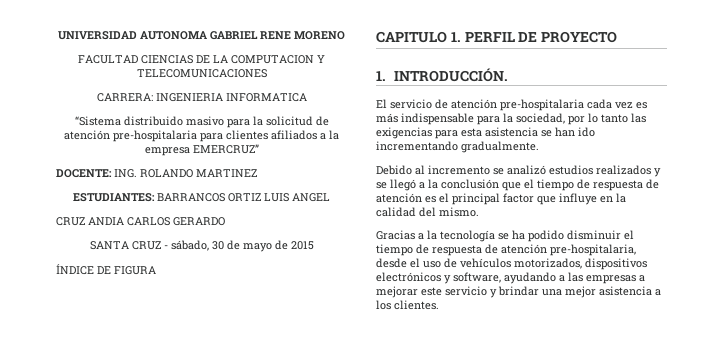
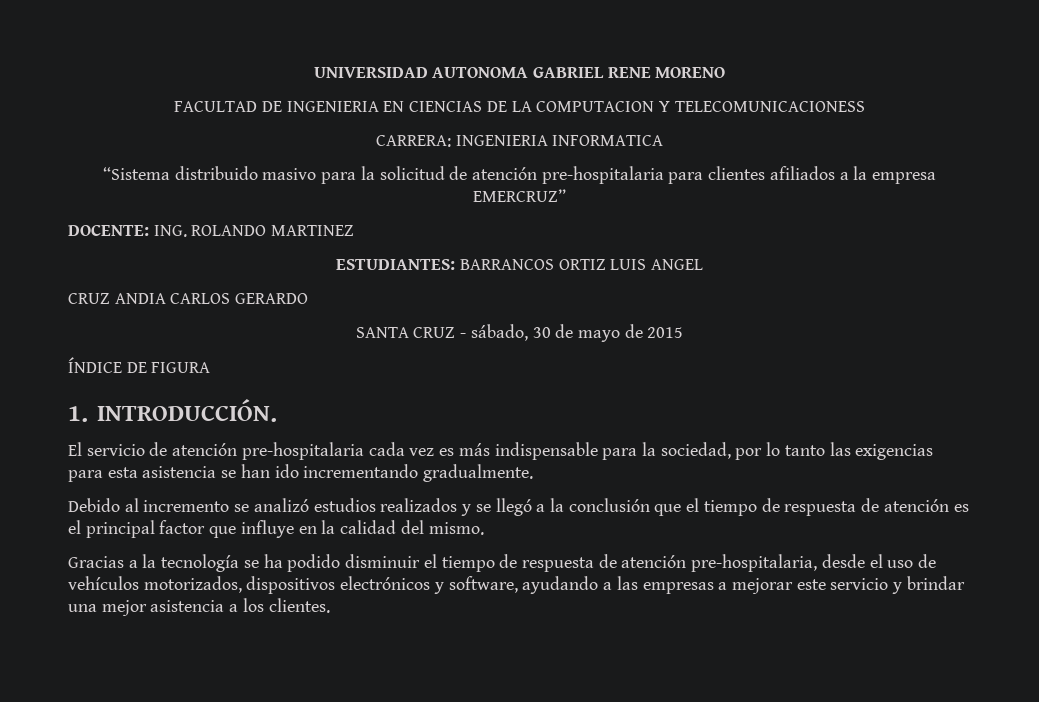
- FACULTAD CIENCIAS DE LA COMPUTACION Y TELECOMUNICACIONES
+ FACULTAD DE INGENIERIA EN CIENCIAS DE LA COMPUTACION Y TELECOMUNICACIONESS
- CAPITULO 1. PERFIL DE PROYECTO

